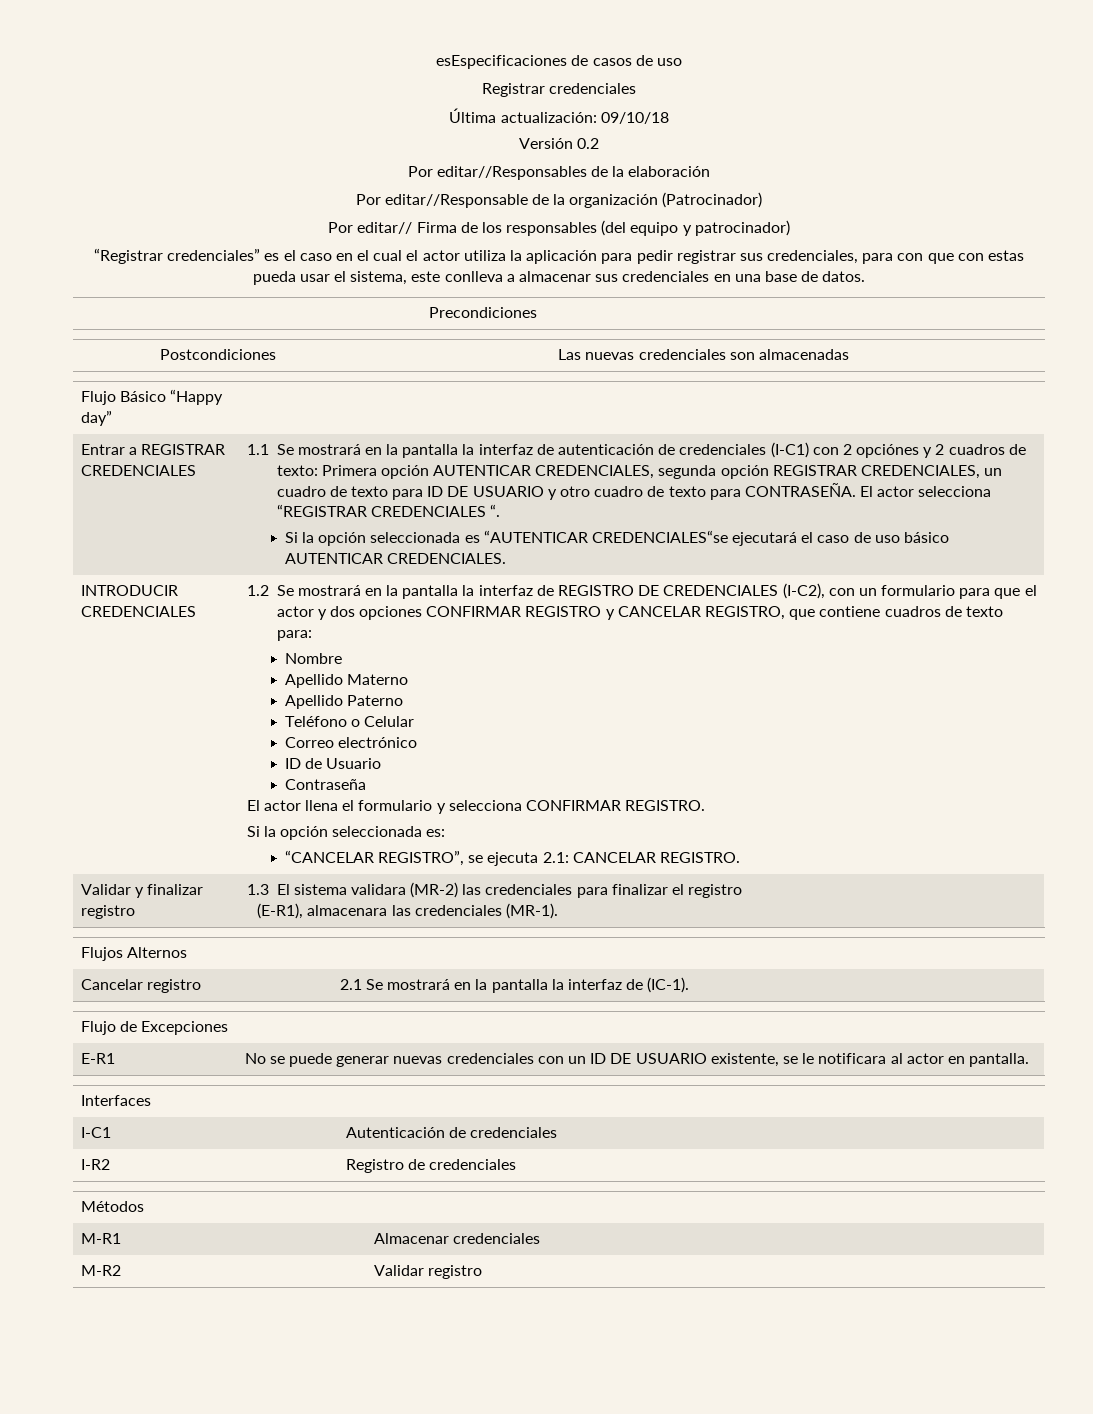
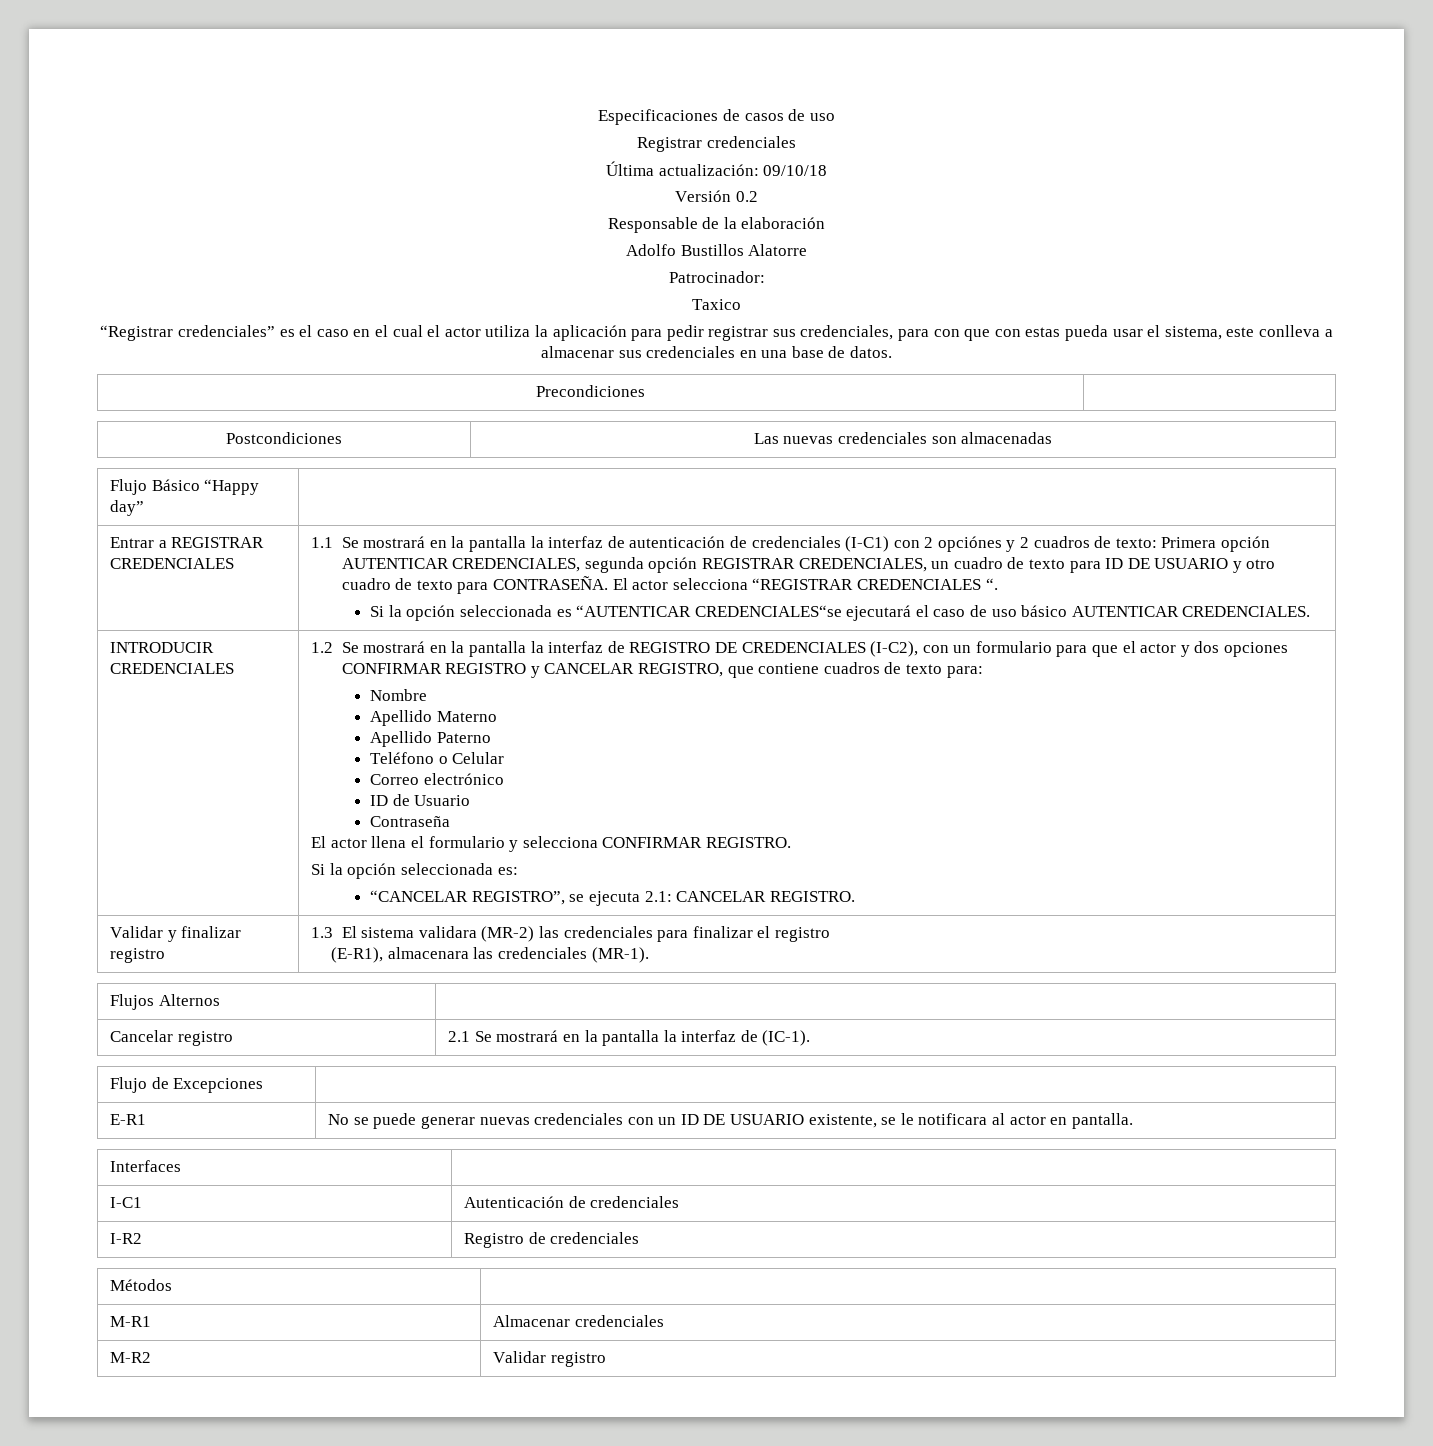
- esEspecificaciones de casos de uso
+ Especificaciones de casos de uso
- Por editar//Responsables de la elaboración
+ Responsable de la elaboración
- Por editar//Responsable de la organización (Patrocinador)
- Por editar// Firma de los responsables (del equipo y patrocinador)
+ Adolfo Bustillos Alatorre
+ Patrocinador:
+ Taxico

